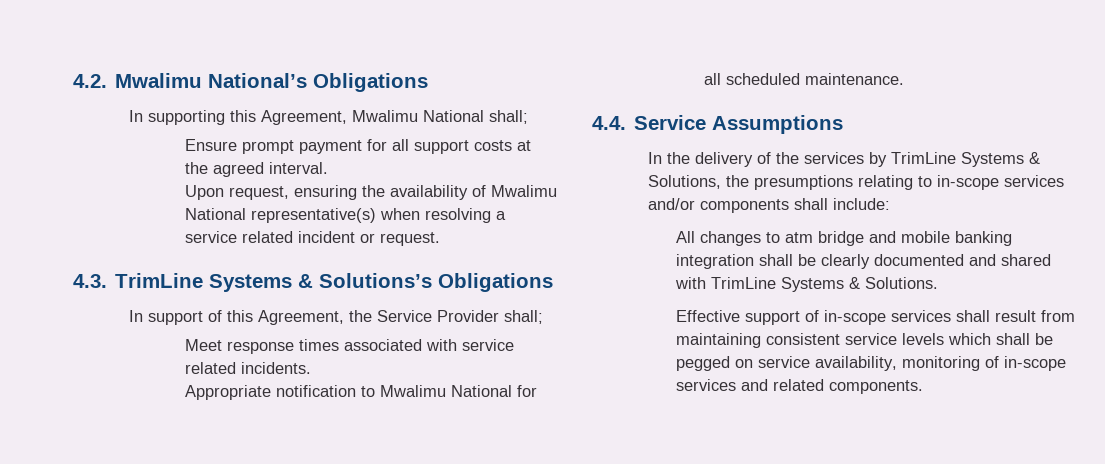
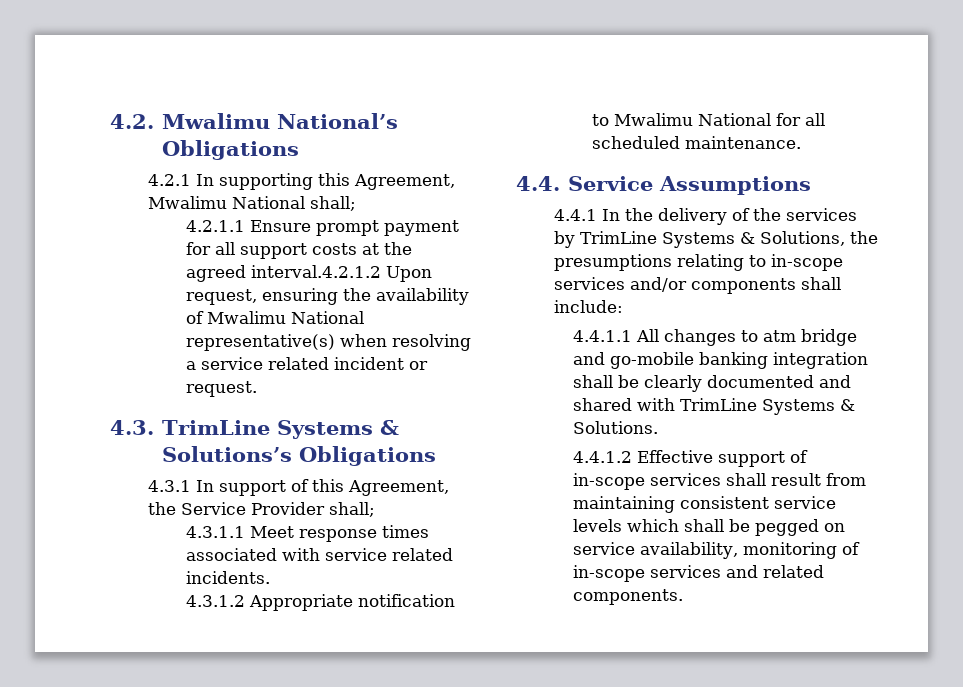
- In supporting this Agreement, Mwalimu National shall;
+ 4.2.1 In supporting this Agreement, Mwalimu National shall;
- Ensure prompt payment for all support costs at the agreed interval.
- Upon request, ensuring the availability of Mwalimu National representative(s) when resolving a service related incident or request.
+ 4.2.1.1 Ensure prompt payment for all support costs at the agreed interval.4.2.1.2 Upon request, ensuring the availability of Mwalimu National representative(s) when resolving a service related incident or request.
- In support of this Agreement, the Service Provider shall;
+ 4.3.1 In support of this Agreement, the Service Provider shall;
- Meet response times associated with service related incidents.
+ 4.3.1.1 Meet response times associated with service related incidents.
- Appropriate notification to Mwalimu National for all scheduled maintenance.
+ 4.3.1.2 Appropriate notification to Mwalimu National for all scheduled maintenance.
- In the delivery of the services by TrimLine Systems & Solutions, the presumptions relating to in-scope services and/or components shall include:
+ 4.4.1 In the delivery of the services by TrimLine Systems & Solutions, the presumptions relating to in-scope services and/or components shall include:
- All changes to atm bridge and mobile banking integration shall be clearly documented and shared with TrimLine Systems & Solutions.
+ 4.4.1.1 All changes to atm bridge and go-mobile banking integration shall be clearly documented and shared with TrimLine Systems & Solutions.
- Effective support of in-scope services shall result from maintaining consistent service levels which shall be pegged on service availability, monitoring of in-scope services and related components.
+ 4.4.1.2 Effective support of in-scope services shall result from maintaining consistent service levels which shall be pegged on service availability, monitoring of in-scope services and related components.

